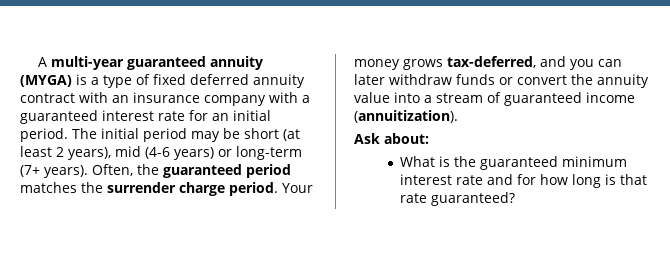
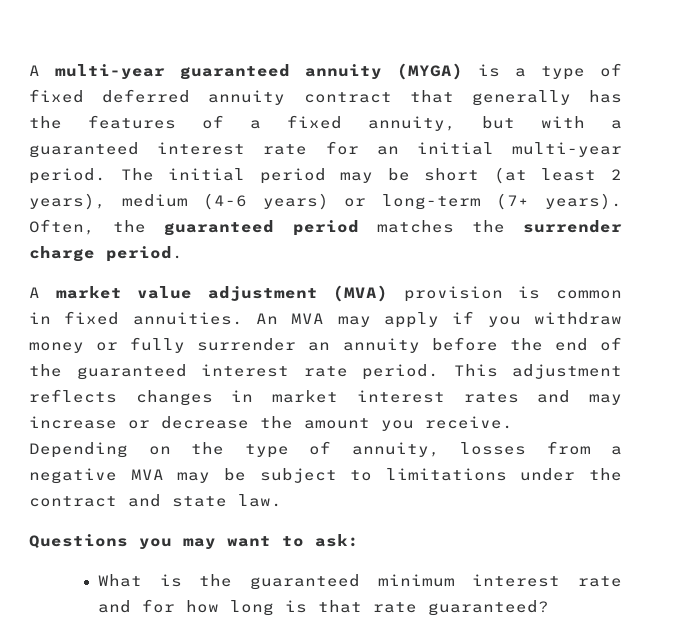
- A multi-year guaranteed annuity (MYGA) is a type of fixed deferred annuity contract with an insurance company with a guaranteed interest rate for an initial period.
+ A multi-year guaranteed annuity (MYGA) is a type of fixed deferred annuity contract that generally has the features of a fixed annuity, but with a guaranteed interest rate for an initial multi-year period.
- The initial period may be short (at least 2 years), mid (4-6 years) or long-term (7+ years).
+ The initial period may be short (at least 2 years), medium (4-6 years) or long-term (7+ years).
- Often, the guaranteed period matches the surrender charge period. Your money grows tax-deferred, and you can later withdraw funds or convert the annuity value into a stream of guaranteed income (annuitization).
- Ask about:
+ Often, the guaranteed period matches the surrender charge period.
+ A market value adjustment (MVA) provision is common in fixed annuities. An MVA may apply if you withdraw money or fully surrender an annuity before the end of the guaranteed interest rate period. This adjustment reflects changes in market interest rates and may increase or decrease the amount you receive. Depending on the type of annuity, losses from a negative MVA may be subject to limitations under the contract and state law.
+ Questions you may want to ask:

